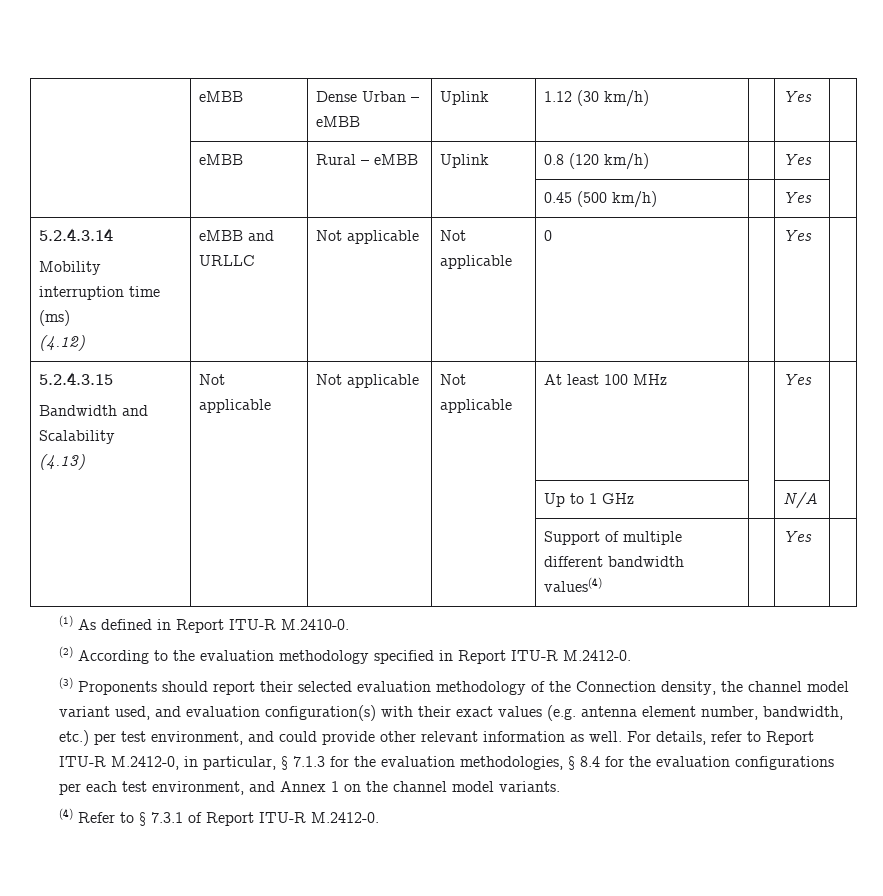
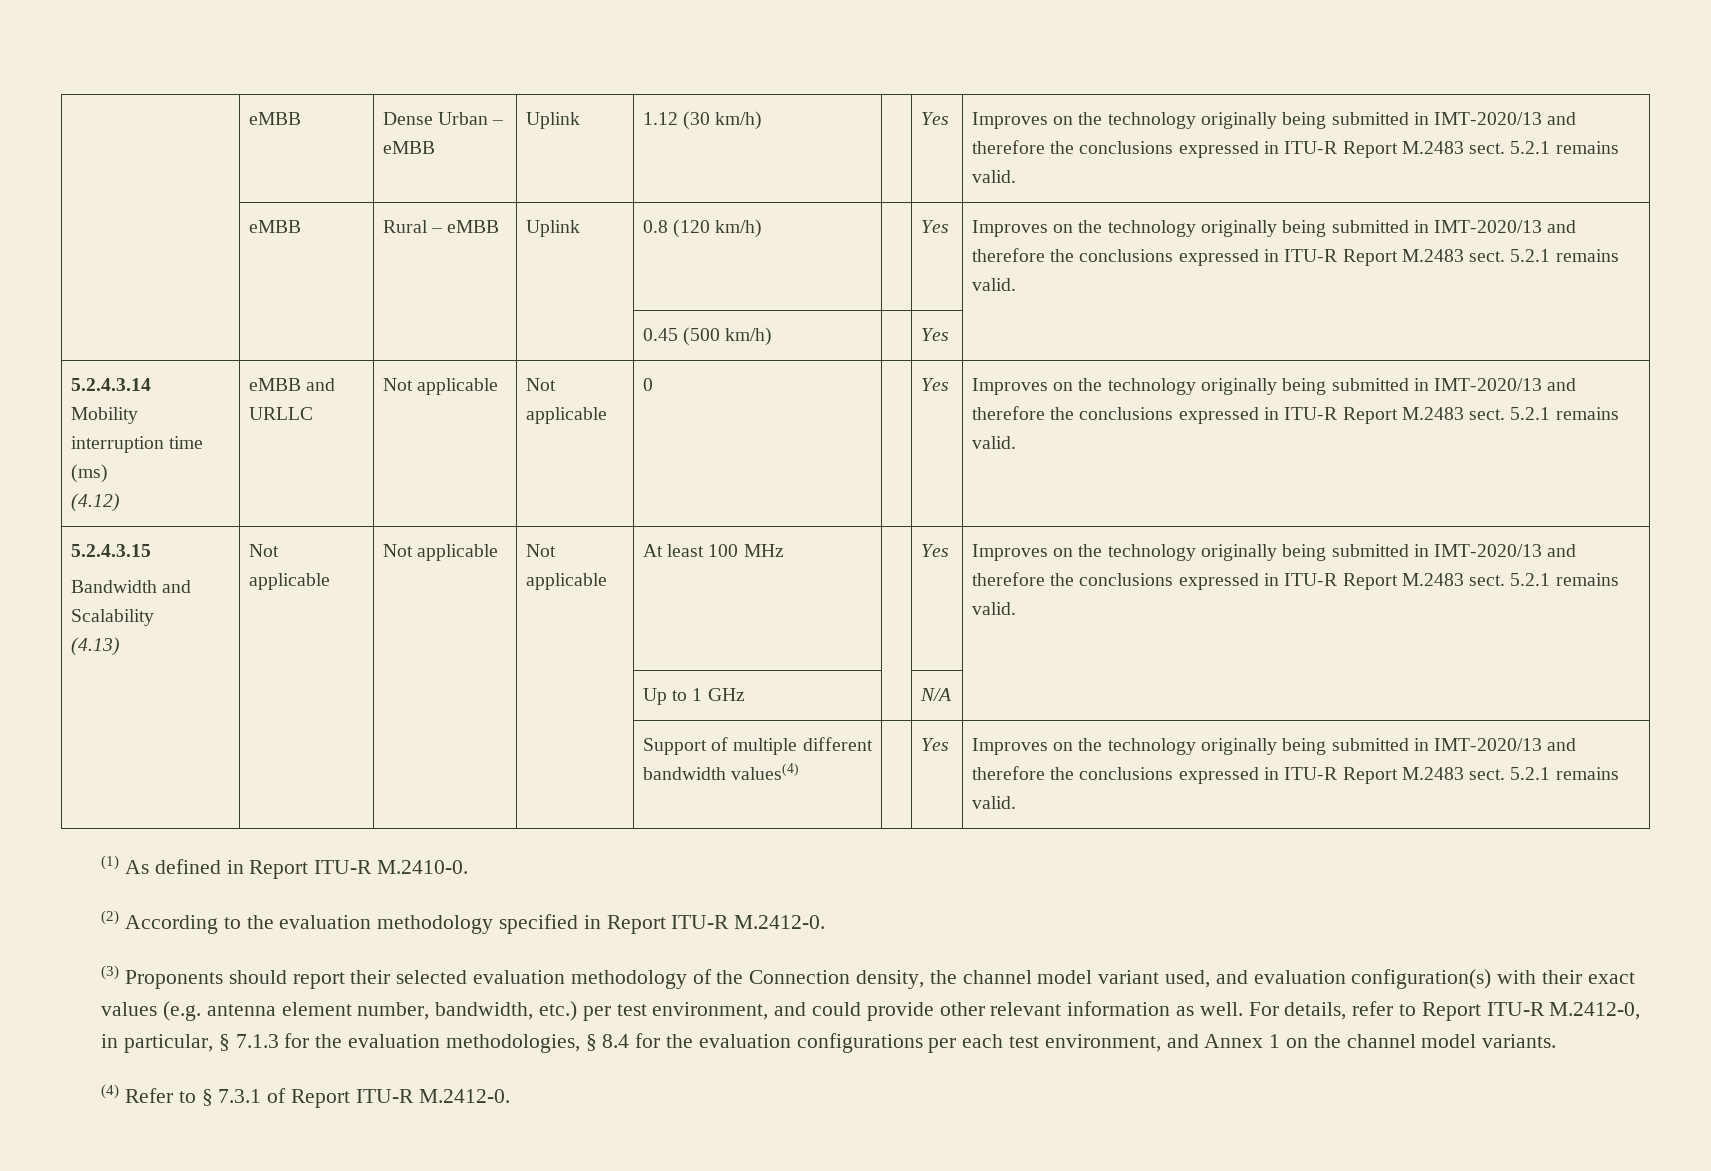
- | eMBB | Dense Urban – eMBB | Uplink | 1.12 (30 km/h) | | Yes |
+ | eMBB | Dense Urban – eMBB | Uplink | 1.12 (30 km/h) | | Yes | Improves on the technology originally being submitted in IMT-2020/13 and therefore the conclusions expressed in ITU-R Report M.2483 sect. 5.2.1 remains valid.
- | eMBB | Rural – eMBB | Uplink | 0.8 (120 km/h) | | Yes |
+ | eMBB | Rural – eMBB | Uplink | 0.8 (120 km/h) | | Yes | Improves on the technology originally being submitted in IMT-2020/13 and therefore the conclusions expressed in ITU-R Report M.2483 sect. 5.2.1 remains valid.
  5.2.4.3.14
  Mobility interruption time (ms)
- (4.12) | eMBB and URLLC | Not applicable | Not applicable | 0 | | Yes |
+ (4.12) | eMBB and URLLC | Not applicable | Not applicable | 0 | | Yes | Improves on the technology originally being submitted in IMT-2020/13 and therefore the conclusions expressed in ITU-R Report M.2483 sect. 5.2.1 remains valid.
  5.2.4.3.15
  Bandwidth and Scalability
- (4.13) | Not applicable | Not applicable | Not applicable | At least 100 MHz | | Yes |
+ (4.13) | Not applicable | Not applicable | Not applicable | At least 100 MHz | | Yes | Improves on the technology originally being submitted in IMT-2020/13 and therefore the conclusions expressed in ITU-R Report M.2483 sect. 5.2.1 remains valid.
- | | | | Support of multiple different bandwidth values(4) | | Yes |
+ | | | | Support of multiple different bandwidth values(4) | | Yes | Improves on the technology originally being submitted in IMT-2020/13 and therefore the conclusions expressed in ITU-R Report M.2483 sect. 5.2.1 remains valid.

